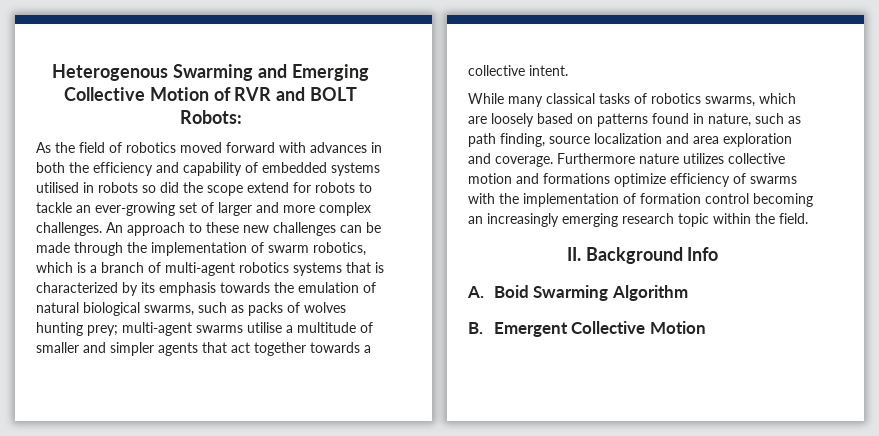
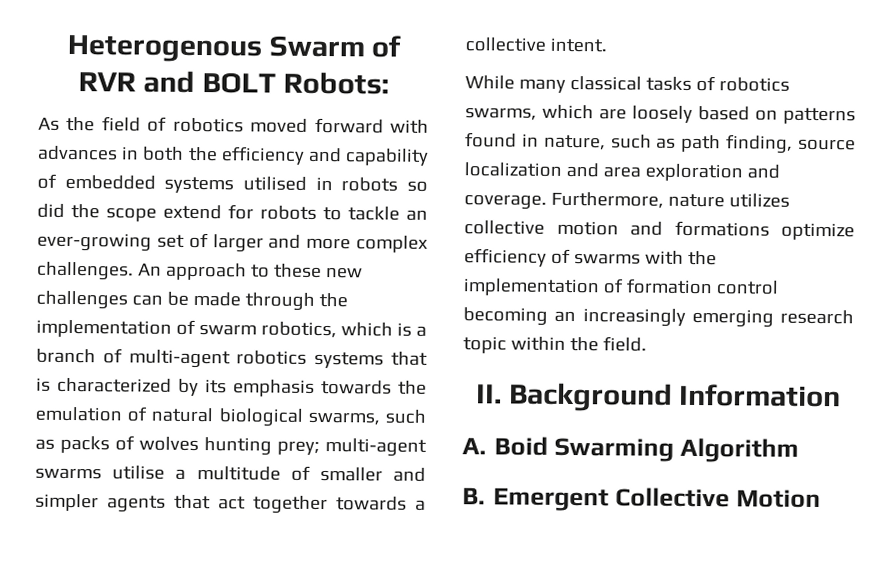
- Heterogenous Swarming and Emerging Collective Motion of RVR and BOLT Robots:
+ Heterogenous Swarm of RVR and BOLT Robots:
- Furthermore nature utilizes collective motion and formations optimize efficiency of swarms with the implementation of formation control becoming an increasingly emerging research topic within the field.
+ Furthermore, nature utilizes collective motion and formations optimize efficiency of swarms with the implementation of formation control becoming an increasingly emerging research topic within the field.
- II. Background Info
+ II. Background Information

